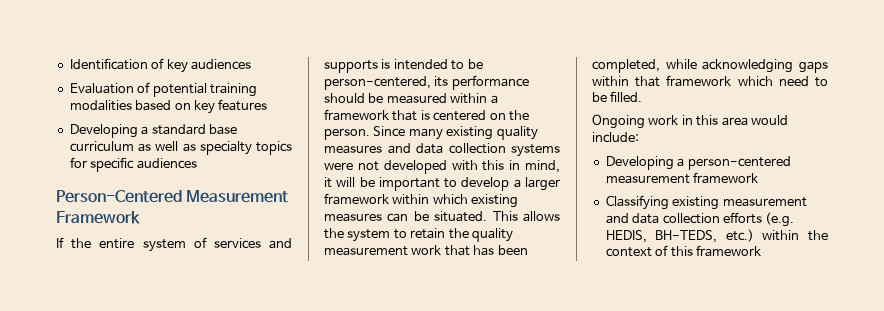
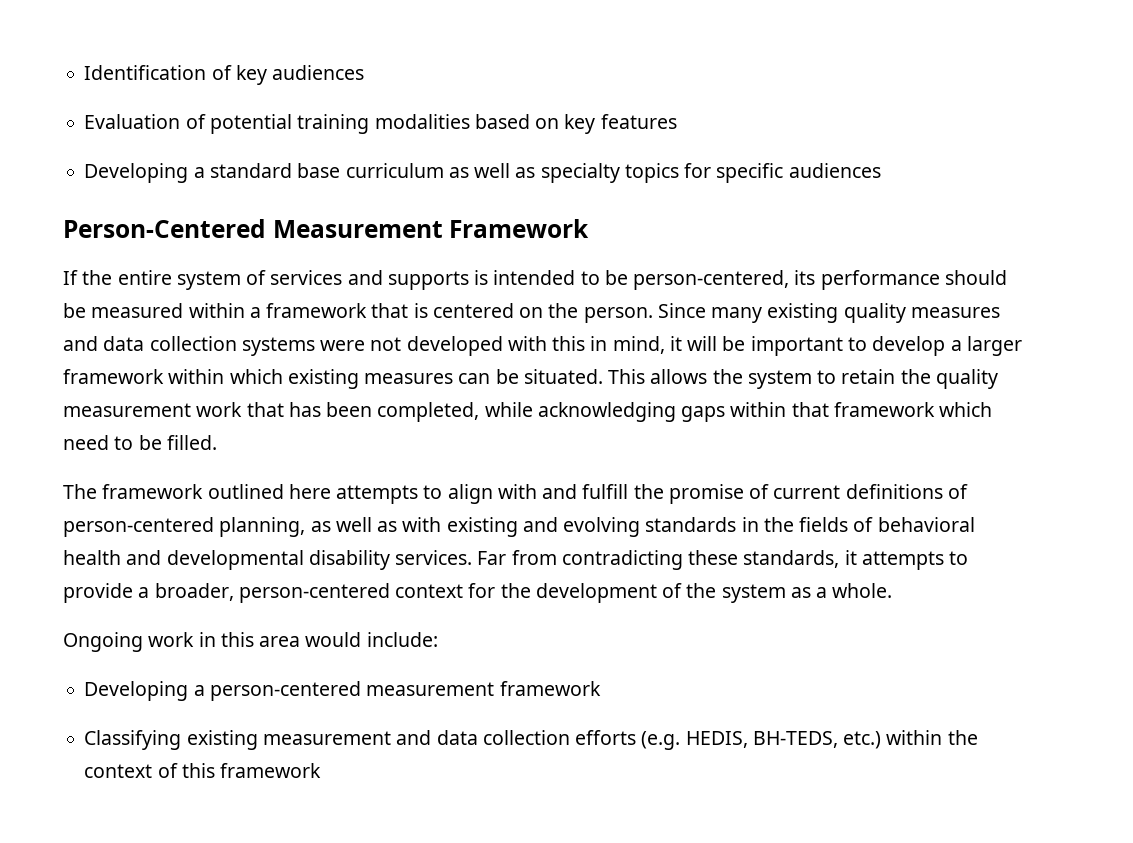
+ The framework outlined here attempts to align with and fulfill the promise of current definitions of person-centered planning, as well as with existing and evolving standards in the fields of behavioral health and developmental disability services. Far from contradicting these standards, it attempts to provide a broader, person-centered context for the development of the system as a whole.

